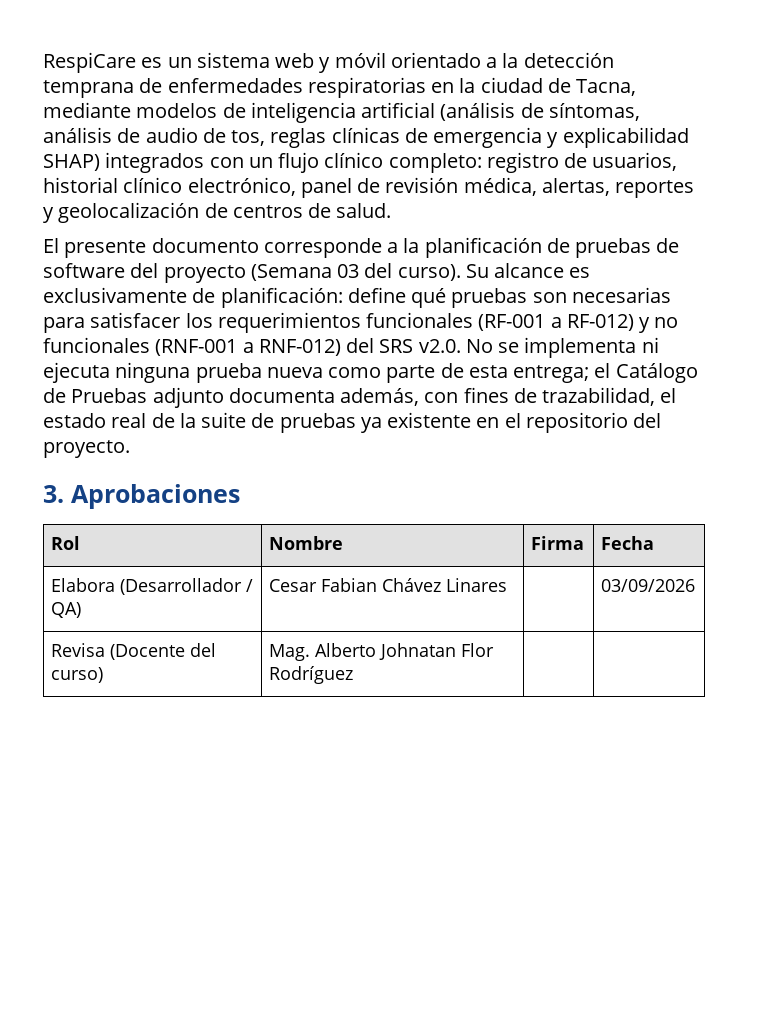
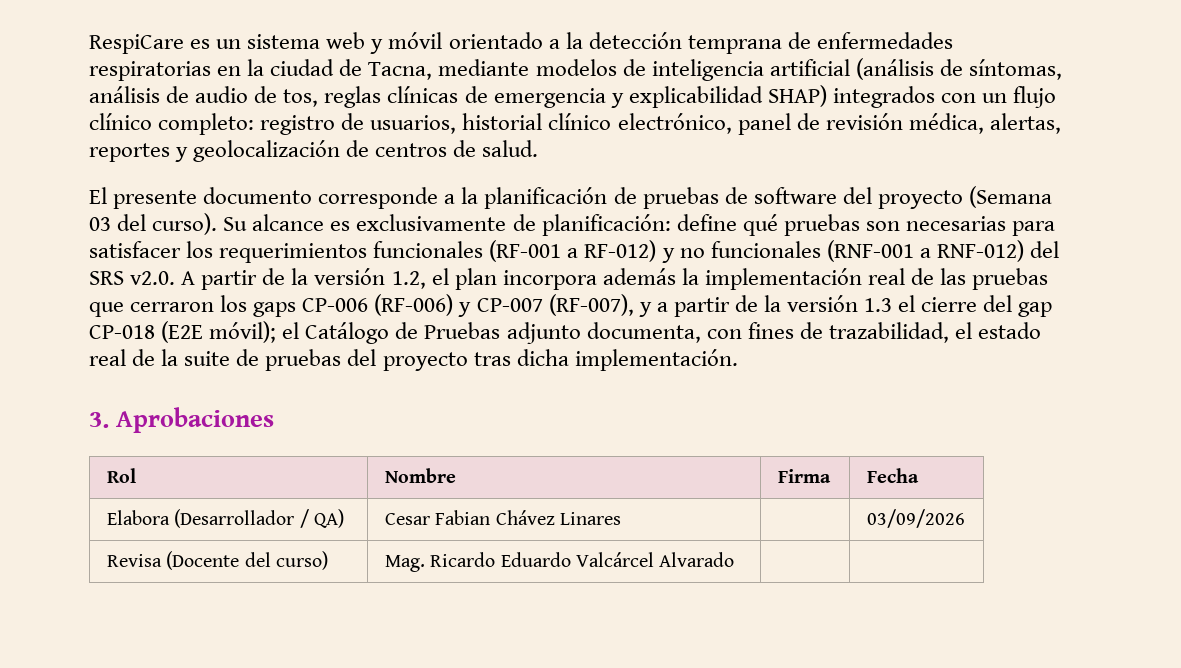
- Su alcance es exclusivamente de planificación: define qué pruebas son necesarias para satisfacer los requerimientos funcionales (RF-001 a RF-012) y no funcionales (RNF-001 a RNF-012) del SRS v2.0. No se implementa ni ejecuta ninguna prueba nueva como parte de esta entrega; el Catálogo de Pruebas adjunto documenta además, con fines de trazabilidad, el estado real de la suite de pruebas ya existente en el repositorio del proyecto.
+ Su alcance es exclusivamente de planificación: define qué pruebas son necesarias para satisfacer los requerimientos funcionales (RF-001 a RF-012) y no funcionales (RNF-001 a RNF-012) del SRS v2.0. A partir de la versión 1.2, el plan incorpora además la implementación real de las pruebas que cerraron los gaps CP-006 (RF-006) y CP-007 (RF-007), y a partir de la versión 1.3 el cierre del gap CP-018 (E2E móvil); el Catálogo de Pruebas adjunto documenta, con fines de trazabilidad, el estado real de la suite de pruebas del proyecto tras dicha implementación.
- Revisa (Docente del curso) | Mag. Alberto Johnatan Flor Rodríguez | |
+ Revisa (Docente del curso) | Mag. Ricardo Eduardo Valcárcel Alvarado | |

